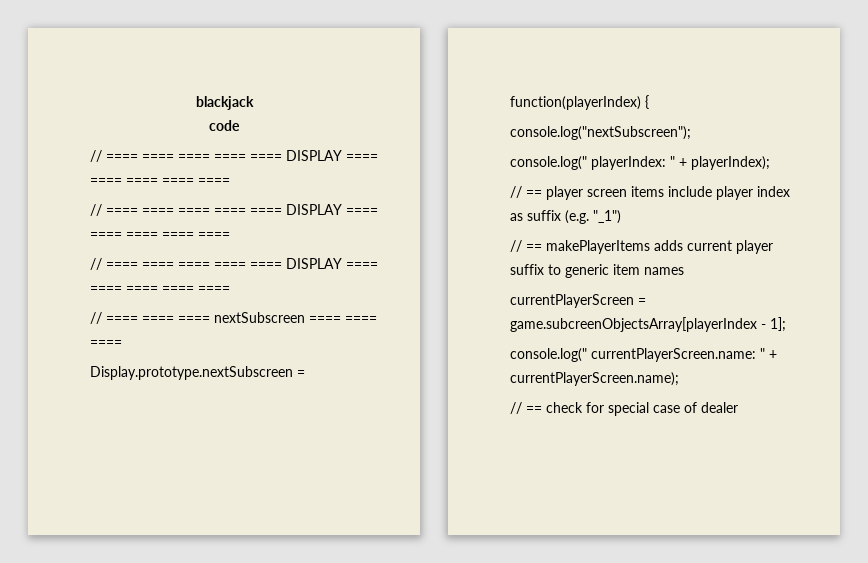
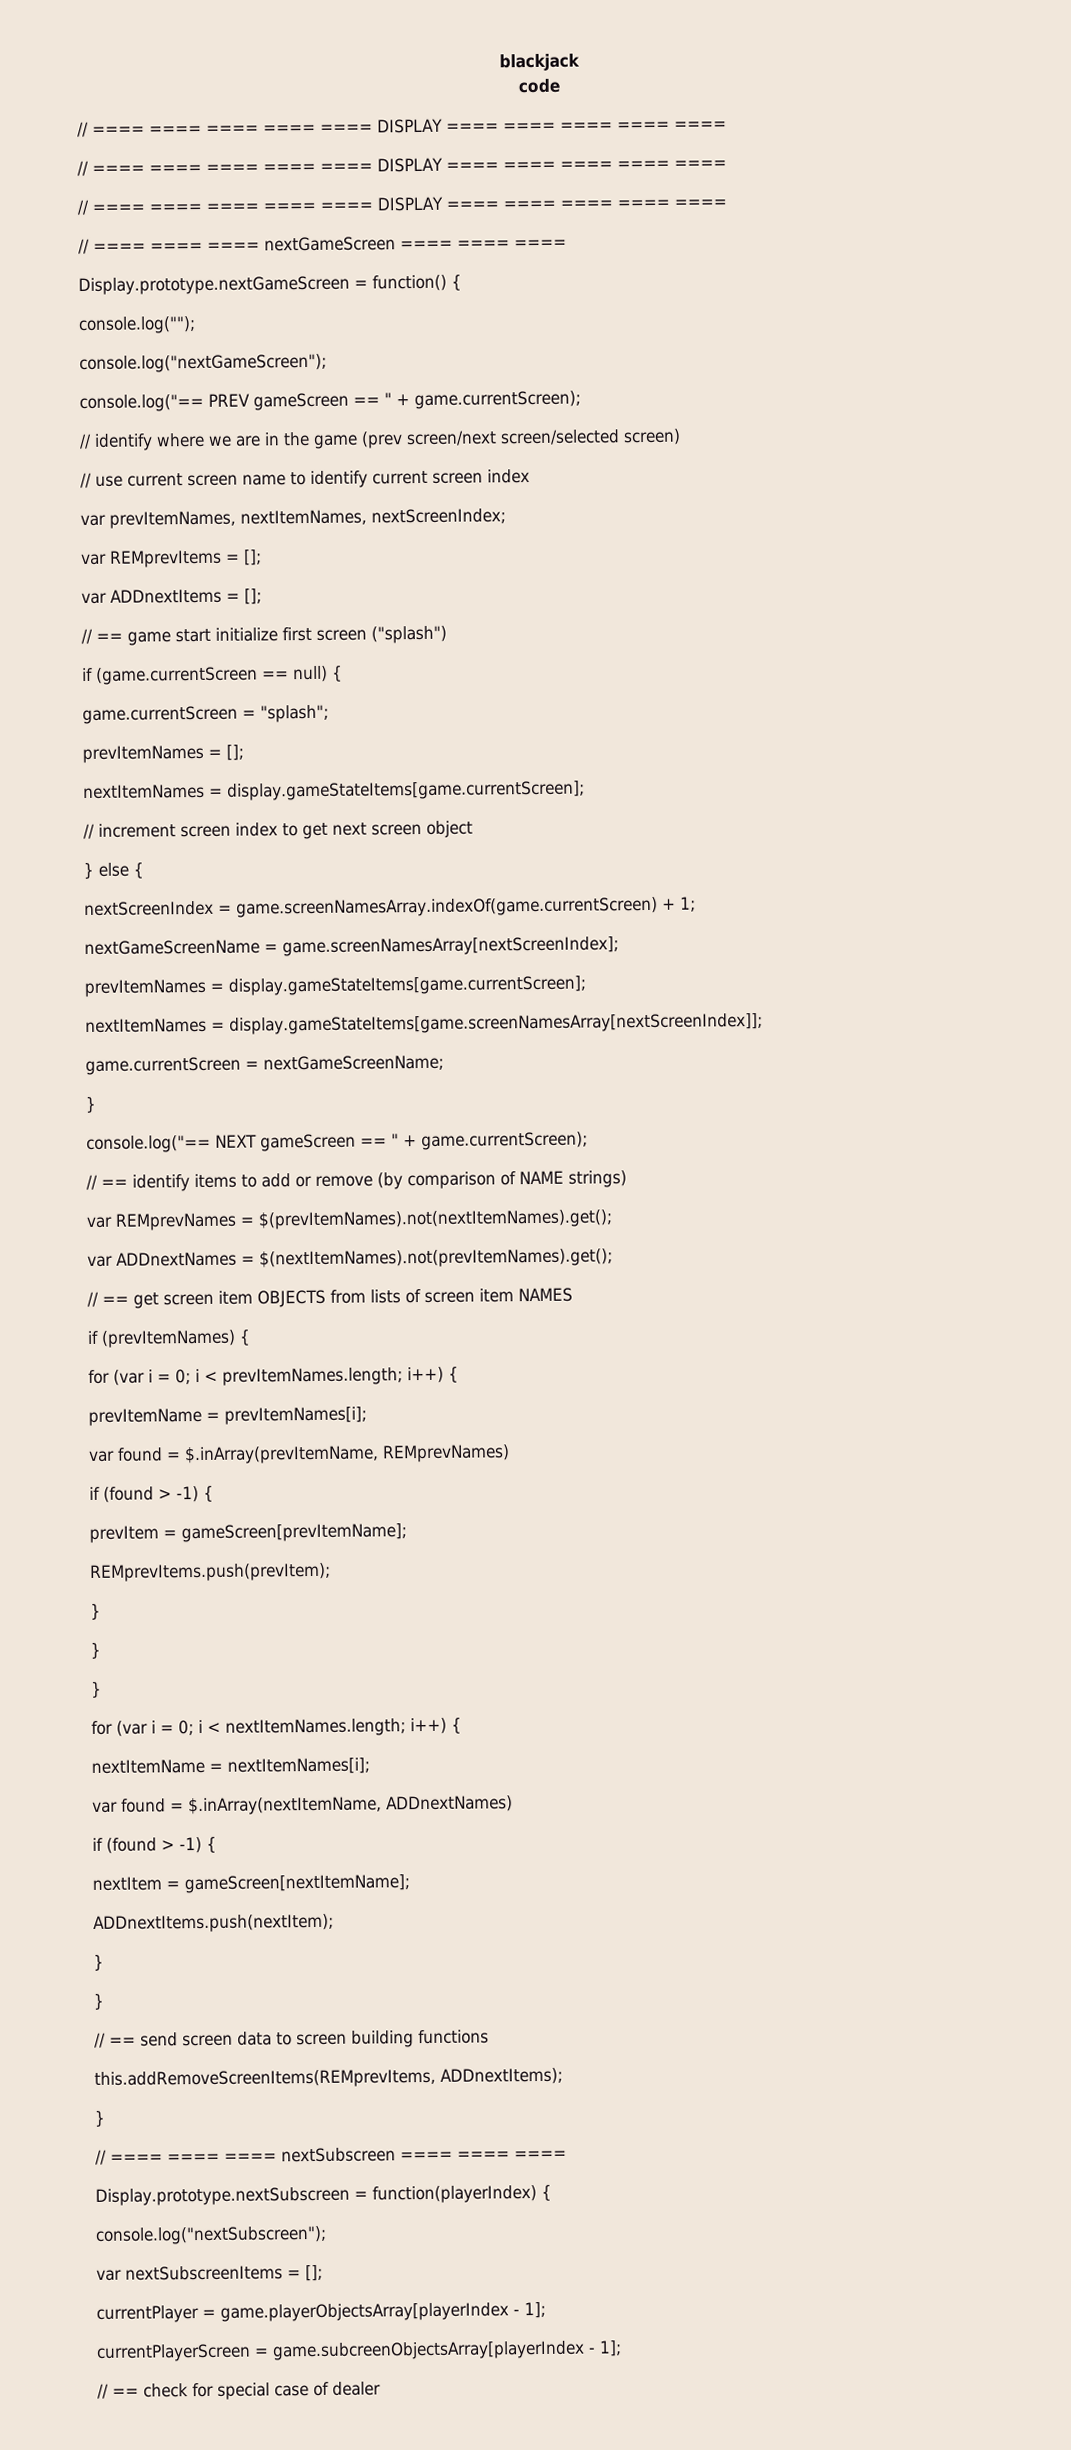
+ // ==== ==== ==== nextGameScreen ==== ==== ====
+ Display.prototype.nextGameScreen = function() {
+ console.log("");
+ console.log("nextGameScreen");
+ console.log("== PREV gameScreen == " + game.currentScreen);
+ // identify where we are in the game (prev screen/next screen/selected screen)
+ // use current screen name to identify current screen index
+ var prevItemNames, nextItemNames, nextScreenIndex;
+ var REMprevItems = [];
+ var ADDnextItems = [];
+ // == game start initialize first screen ("splash")
+ if (game.currentScreen == null) {
+ game.currentScreen = "splash";
+ prevItemNames = [];
+ nextItemNames = display.gameStateItems[game.currentScreen];
+ // increment screen index to get next screen object
+ } else {
+ nextScreenIndex = game.screenNamesArray.indexOf(game.currentScreen) + 1;
+ nextGameScreenName = game.screenNamesArray[nextScreenIndex];
+ prevItemNames = display.gameStateItems[game.currentScreen];
+ nextItemNames = display.gameStateItems[game.screenNamesArray[nextScreenIndex]];
+ game.currentScreen = nextGameScreenName;
+ }
+ console.log("== NEXT gameScreen == " + game.currentScreen);
+ // == identify items to add or remove (by comparison of NAME strings)
+ var REMprevNames = $(prevItemNames).not(nextItemNames).get();
+ var ADDnextNames = $(nextItemNames).not(prevItemNames).get();
+ // == get screen item OBJECTS from lists of screen item NAMES
+ if (prevItemNames) {
+ for (var i = 0; i < prevItemNames.length; i++) {
+ prevItemName = prevItemNames[i];
+ var found = $.inArray(prevItemName, REMprevNames)
+ if (found > -1) {
+ prevItem = gameScreen[prevItemName];
+ REMprevItems.push(prevItem);
+ }
+ }
+ }
+ for (var i = 0; i < nextItemNames.length; i++) {
+ nextItemName = nextItemNames[i];
+ var found = $.inArray(nextItemName, ADDnextNames)
+ if (found > -1) {
+ nextItem = gameScreen[nextItemName];
+ ADDnextItems.push(nextItem);
+ }
+ }
+ // == send screen data to screen building functions
+ this.addRemoveScreenItems(REMprevItems, ADDnextItems);
+ }
- console.log(" playerIndex: " + playerIndex);
- // == player screen items include player index as suffix (e.g. "_1")
- // == makePlayerItems adds current player suffix to generic item names
+ var nextSubscreenItems = [];
+ currentPlayer = game.playerObjectsArray[playerIndex - 1];
- console.log(" currentPlayerScreen.name: " + currentPlayerScreen.name);

